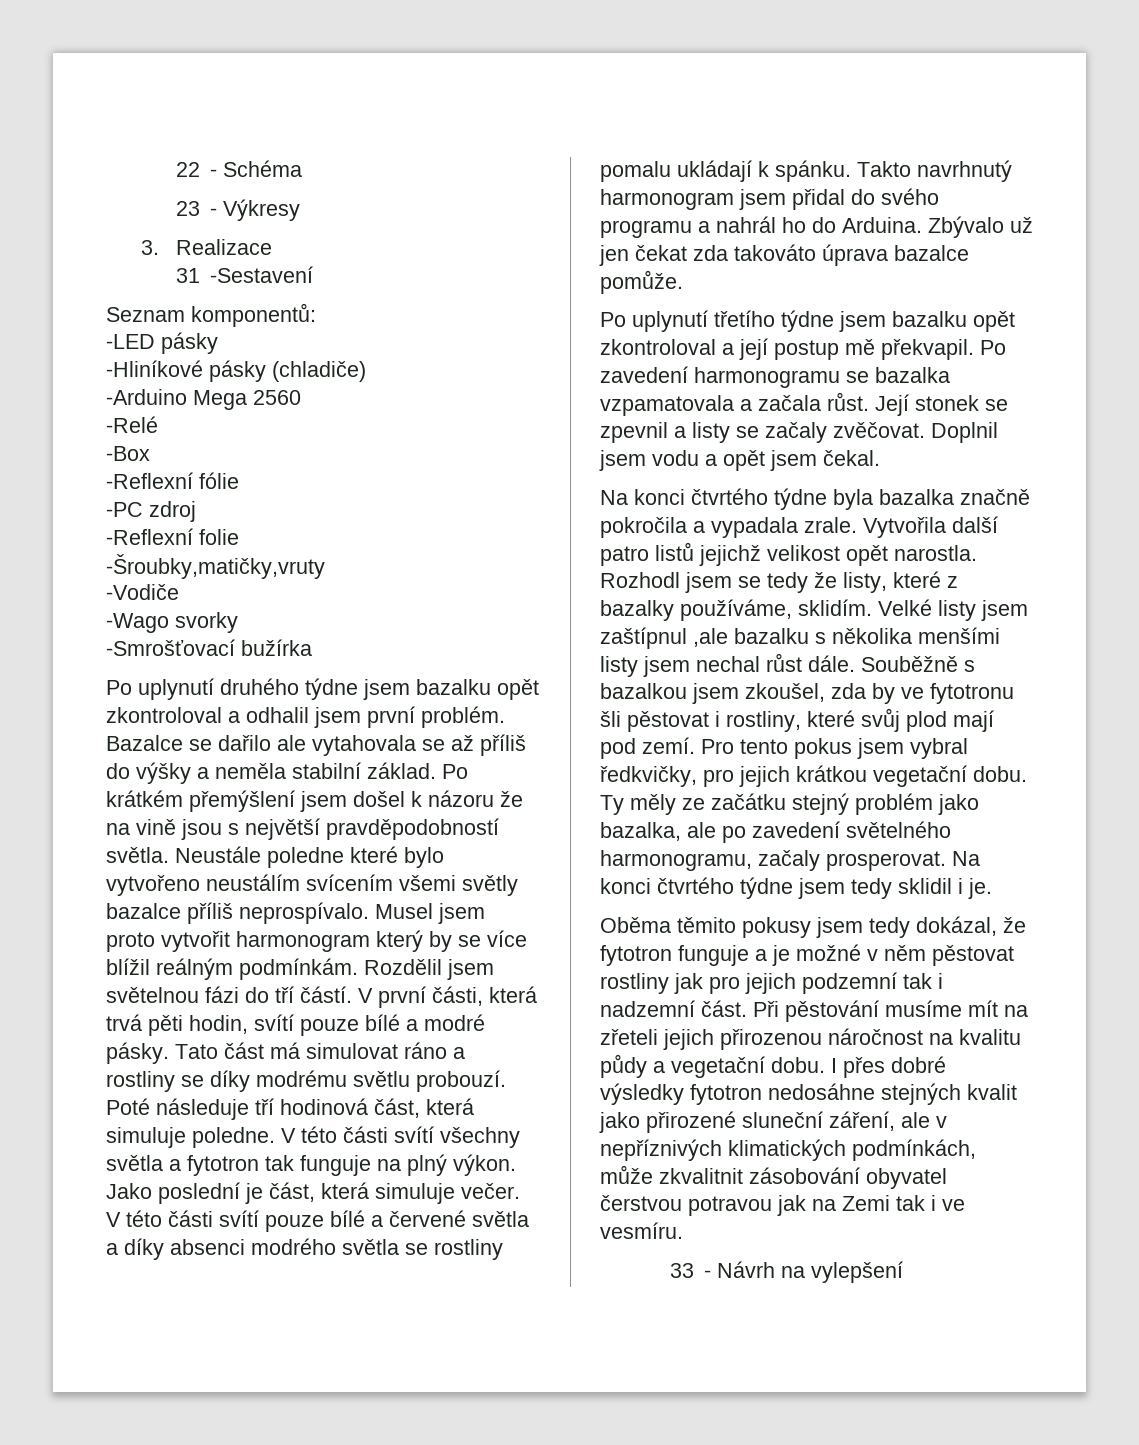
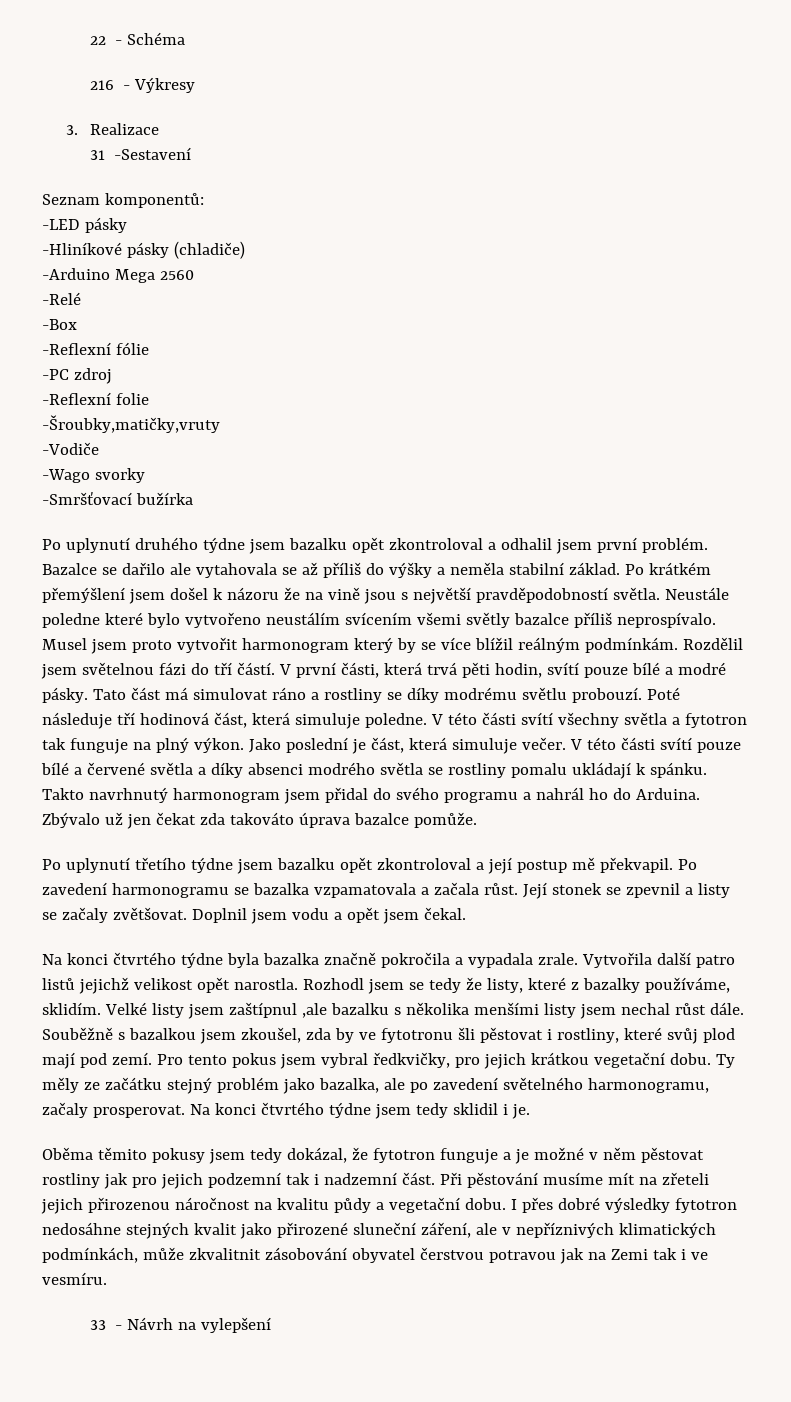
- 23 - Výkresy
+ 216 - Výkresy
- -Smrošťovací bužírka
+ -Smršťovací bužírka
- Její stonek se zpevnil a listy se začaly zvěčovat.
+ Její stonek se zpevnil a listy se začaly zvětšovat.

